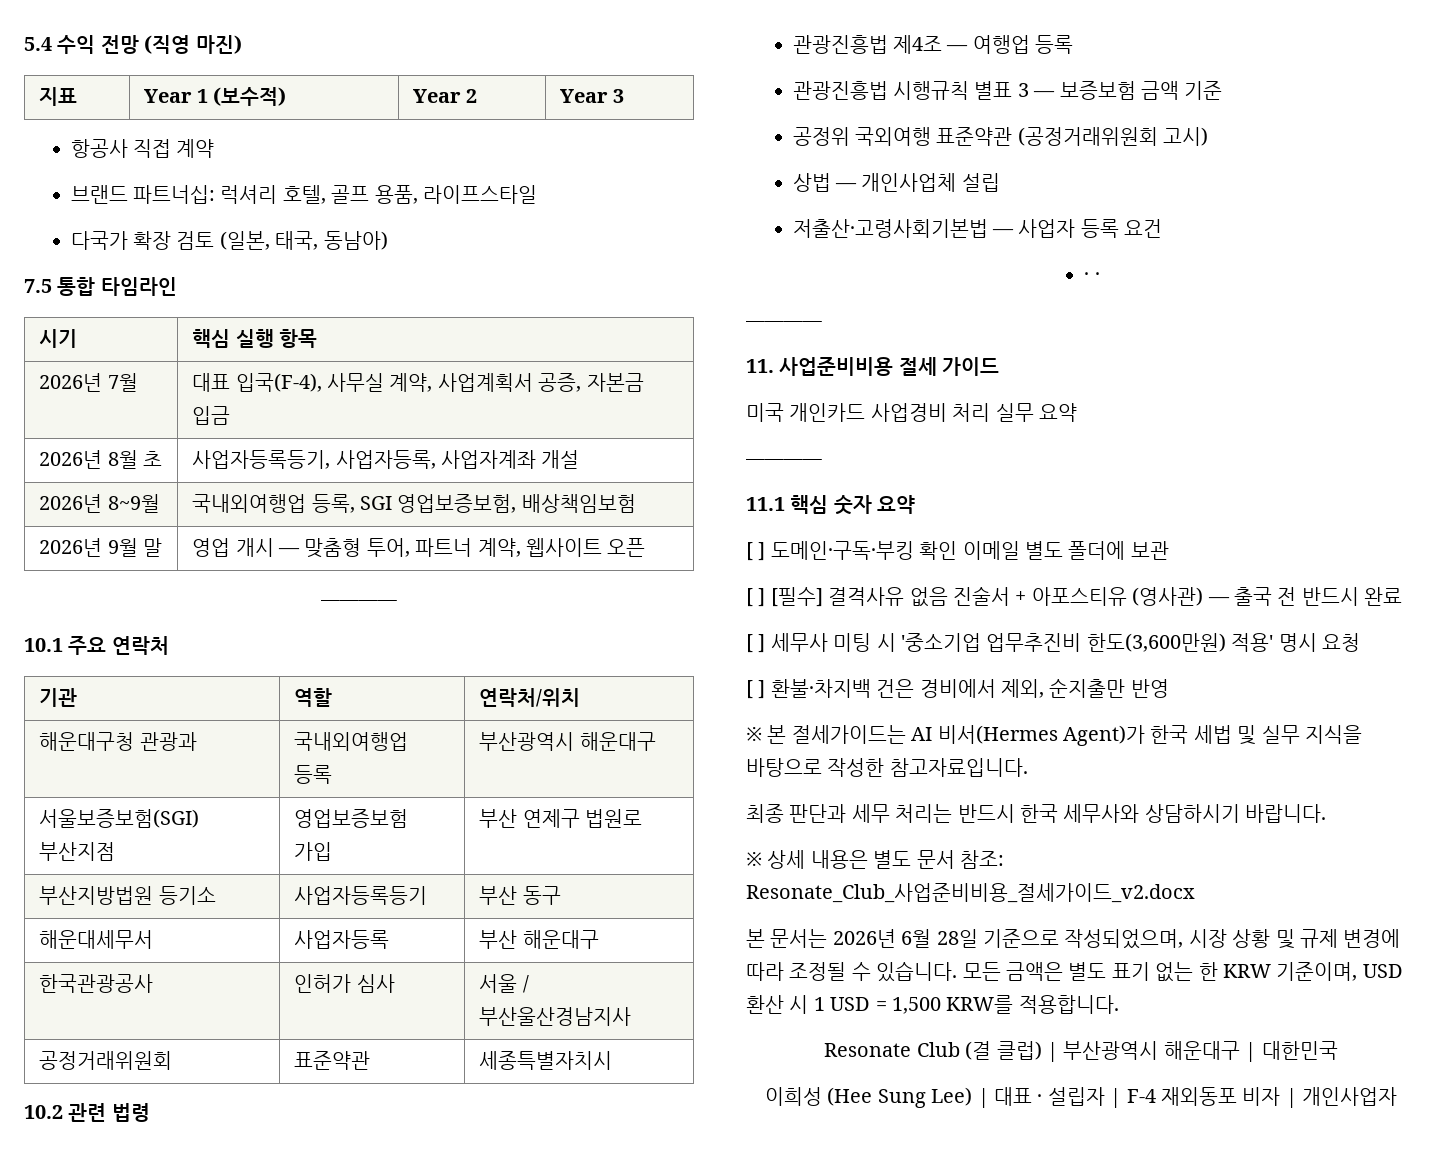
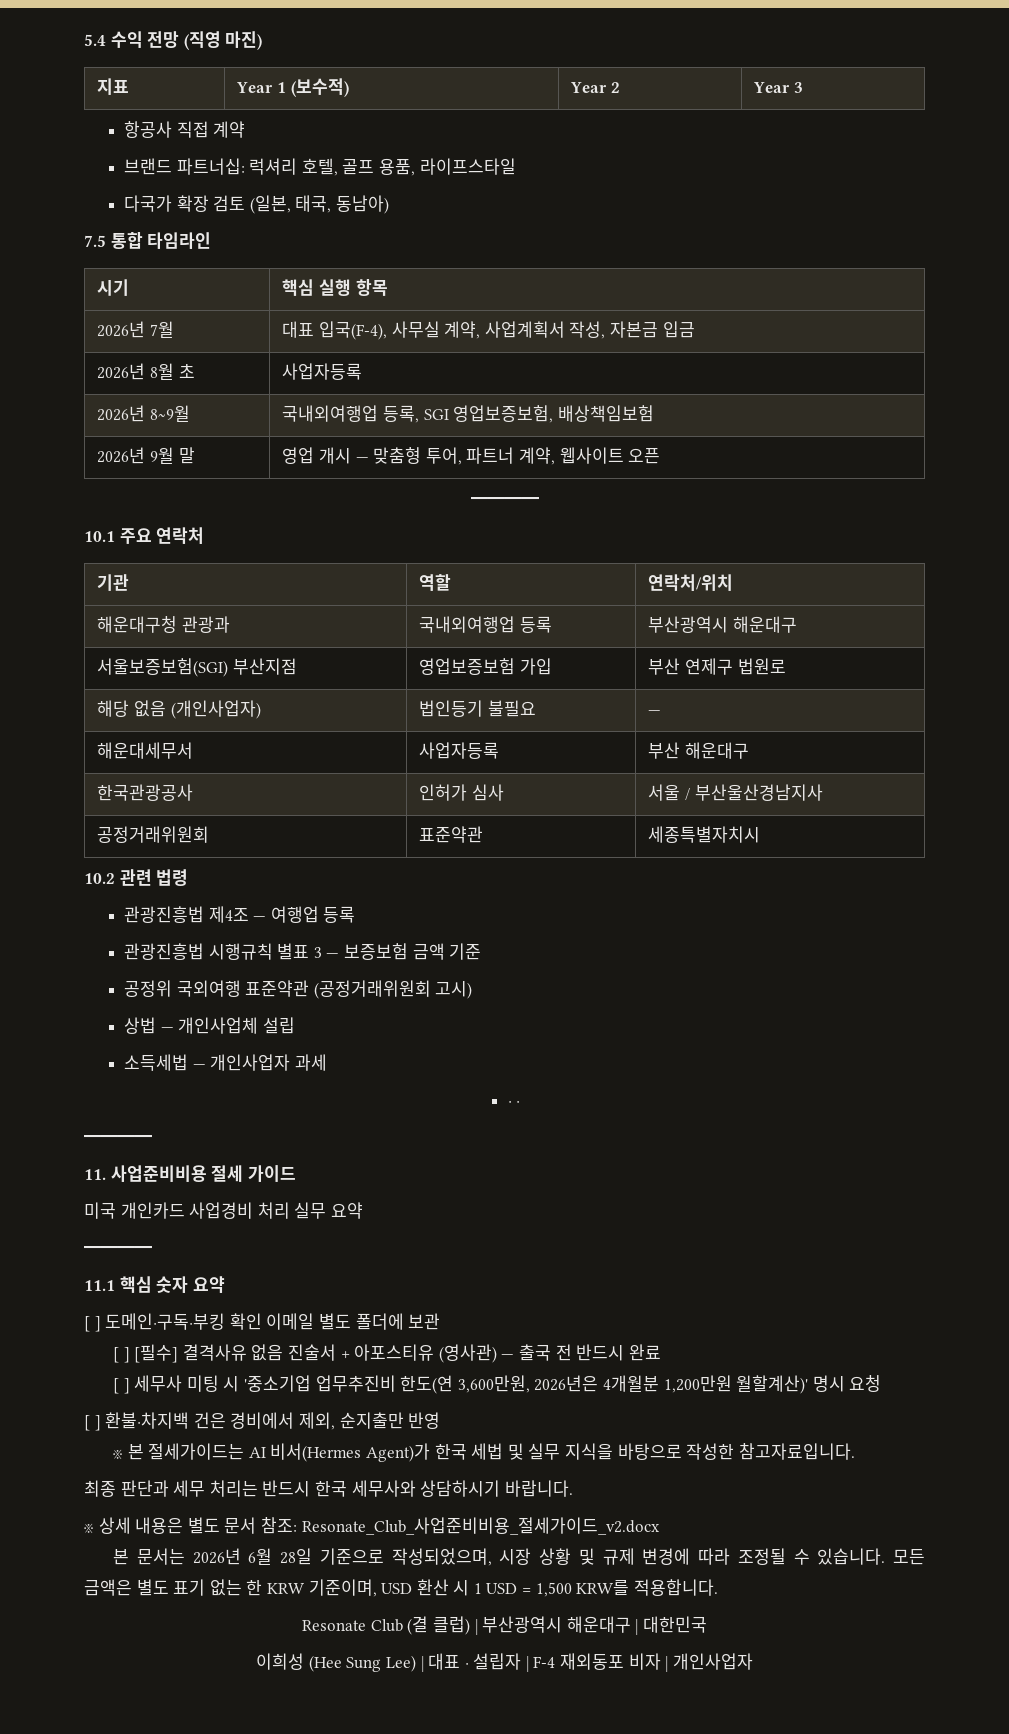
- 2026년 7월 | 대표 입국(F-4), 사무실 계약, 사업계획서 공증, 자본금 입금
+ 2026년 7월 | 대표 입국(F-4), 사무실 계약, 사업계획서 작성, 자본금 입금
- 2026년 8월 초 | 사업자등록등기, 사업자등록, 사업자계좌 개설
+ 2026년 8월 초 | 사업자등록
- 부산지방법원 등기소 | 사업자등록등기 | 부산 동구
+ 해당 없음 (개인사업자) | 법인등기 불필요 | —
- 저출산·고령사회기본법 — 사업자 등록 요건
+ 소득세법 — 개인사업자 과세
- [ ] 세무사 미팅 시 '중소기업 업무추진비 한도(3,600만원) 적용' 명시 요청
+ [ ] 세무사 미팅 시 '중소기업 업무추진비 한도(연 3,600만원, 2026년은 4개월분 1,200만원 월할계산)' 명시 요청

